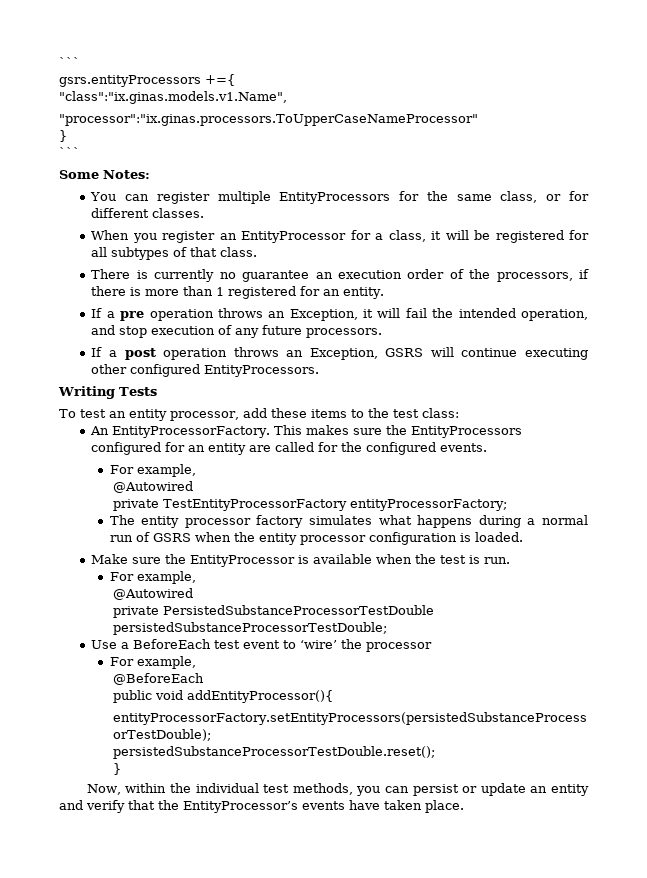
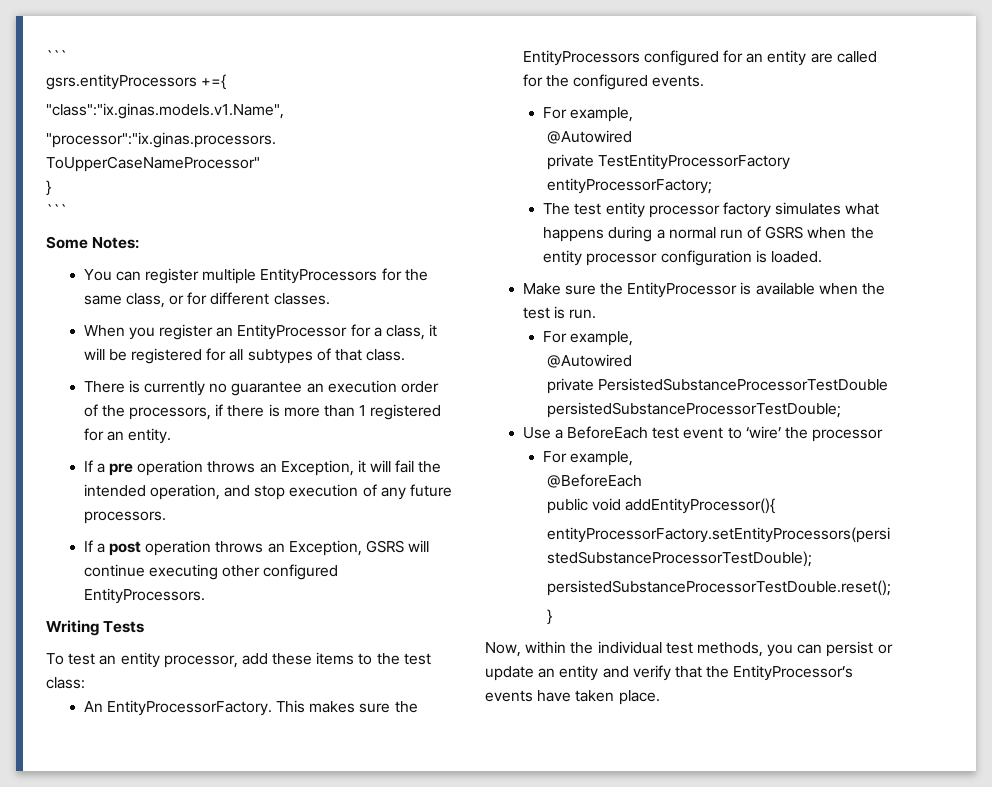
- The entity processor factory simulates what happens during a normal run of GSRS when the entity processor configuration is loaded.
+ The test entity processor factory simulates what happens during a normal run of GSRS when the entity processor configuration is loaded.

